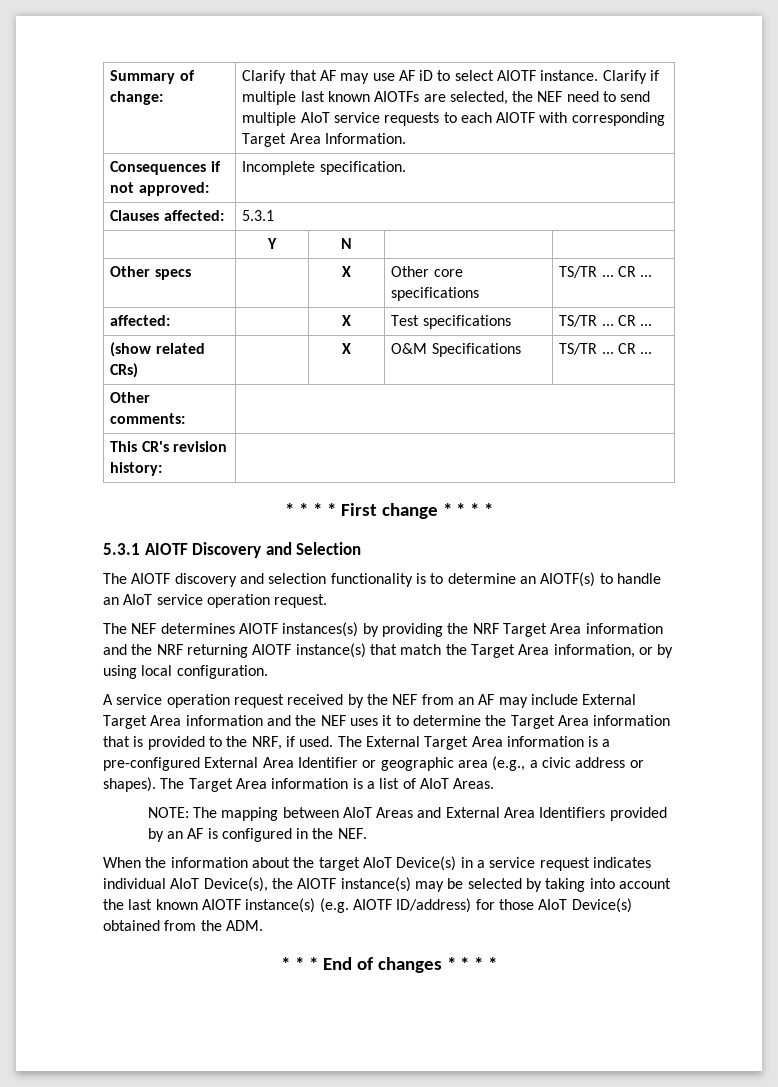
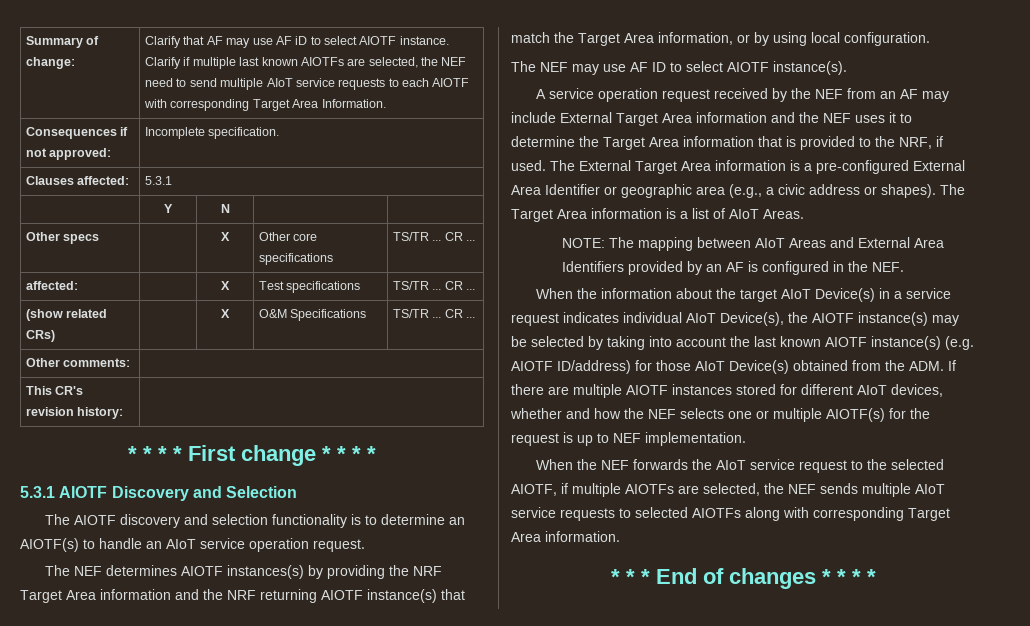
+ The NEF may use AF ID to select AIOTF instance(s).
- When the information about the target AIoT Device(s) in a service request indicates individual AIoT Device(s), the AIOTF instance(s) may be selected by taking into account the last known AIOTF instance(s) (e.g. AIOTF ID/address) for those AIoT Device(s) obtained from the ADM.
+ When the information about the target AIoT Device(s) in a service request indicates individual AIoT Device(s), the AIOTF instance(s) may be selected by taking into account the last known AIOTF instance(s) (e.g. AIOTF ID/address) for those AIoT Device(s) obtained from the ADM. If there are multiple AIOTF instances stored for different AIoT devices, whether and how the NEF selects one or multiple AIOTF(s) for the request is up to NEF implementation.
+ When the NEF forwards the AIoT service request to the selected AIOTF, if multiple AIOTFs are selected, the NEF sends multiple AIoT service requests to selected AIOTFs along with corresponding Target Area information.

